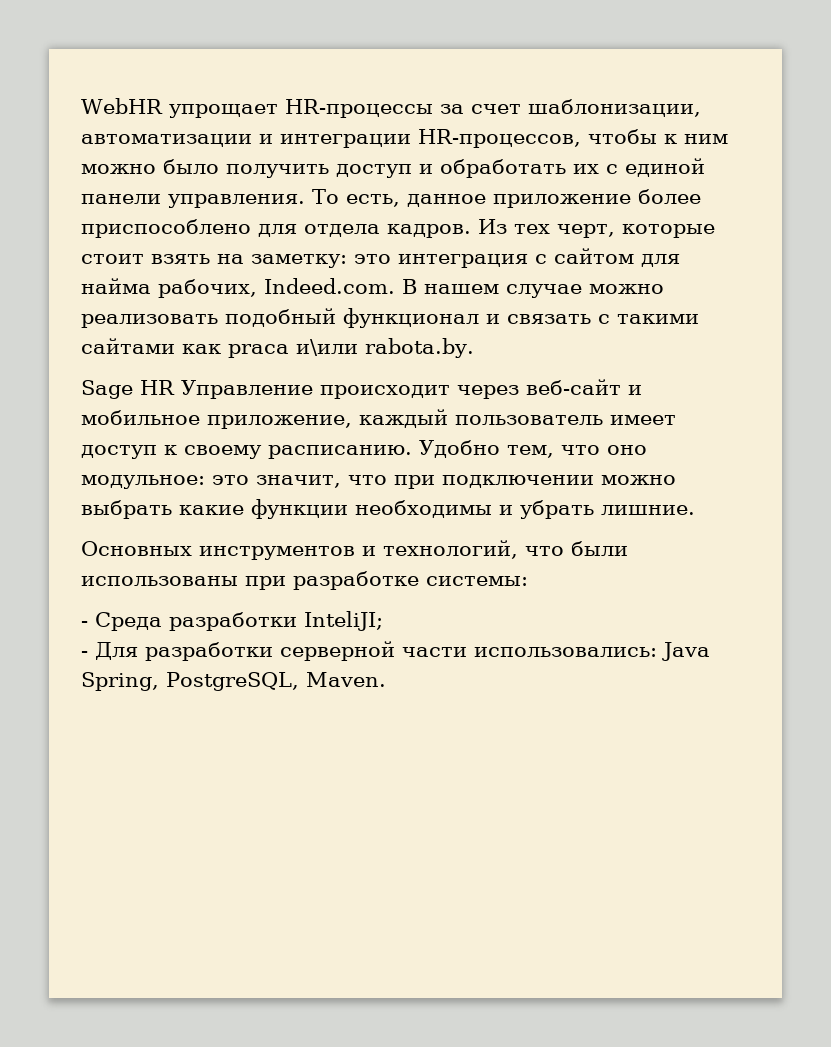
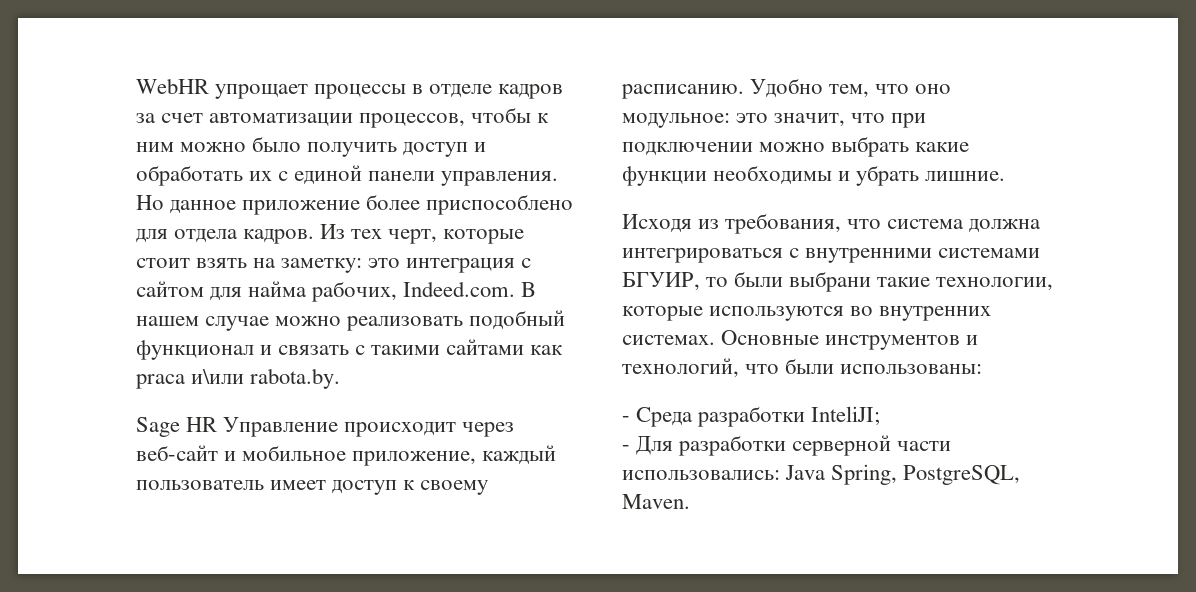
- WebHR упрощает HR-процессы за счет шаблонизации, автоматизации и интеграции HR-процессов, чтобы к ним можно было получить доступ и обработать их с единой панели управления.
+ WebHR упрощает процессы в отделе кадров за счет автоматизации процессов, чтобы к ним можно было получить доступ и обработать их с единой панели управления.
- То есть, данное приложение более приспособлено для отдела кадров.
+ Но данное приложение более приспособлено для отдела кадров.
- Основных инструментов и технологий, что были использованы при разработке системы:
+ Исходя из требования, что система должна интегрироваться с внутренними системами БГУИР, то были выбрани такие технологии, которые используются во внутренних системах. Основные инструментов и технологий, что были использованы:

